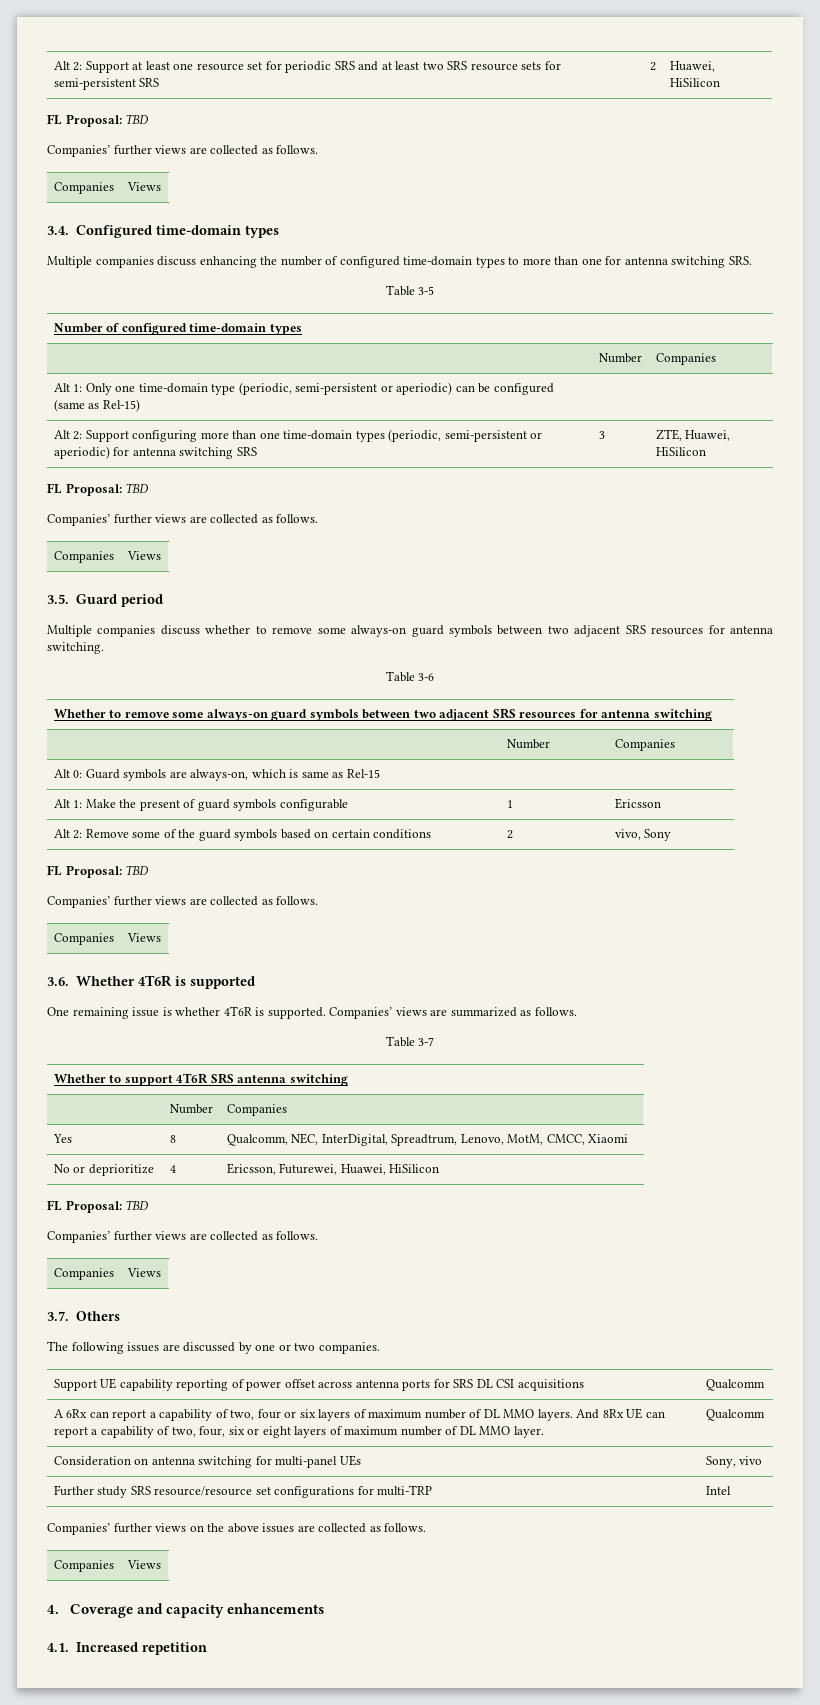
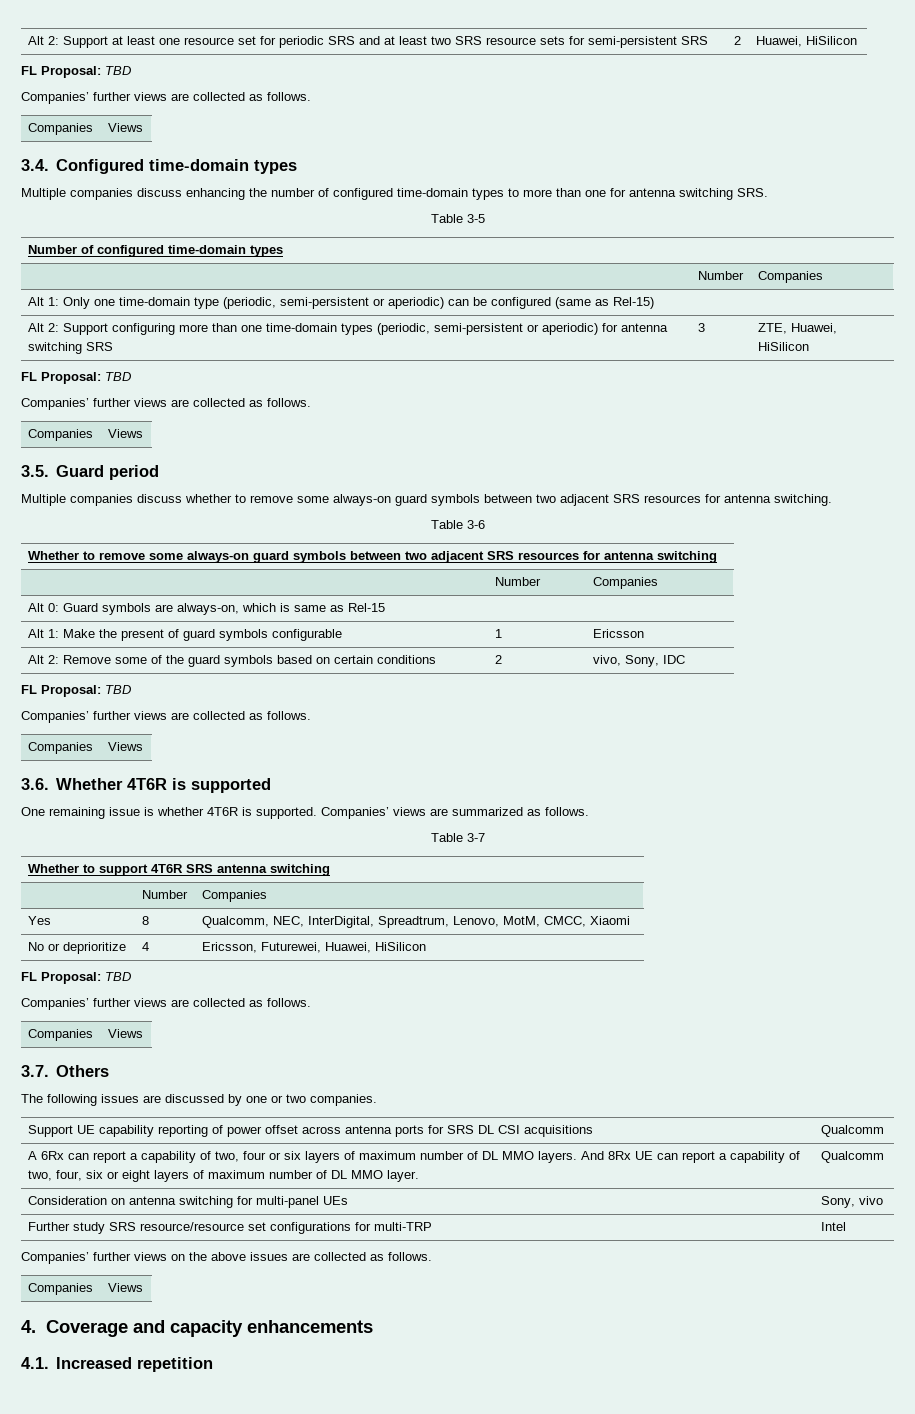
- Alt 2: Remove some of the guard symbols based on certain conditions | 2 | vivo, Sony
+ Alt 2: Remove some of the guard symbols based on certain conditions | 2 | vivo, Sony, IDC

